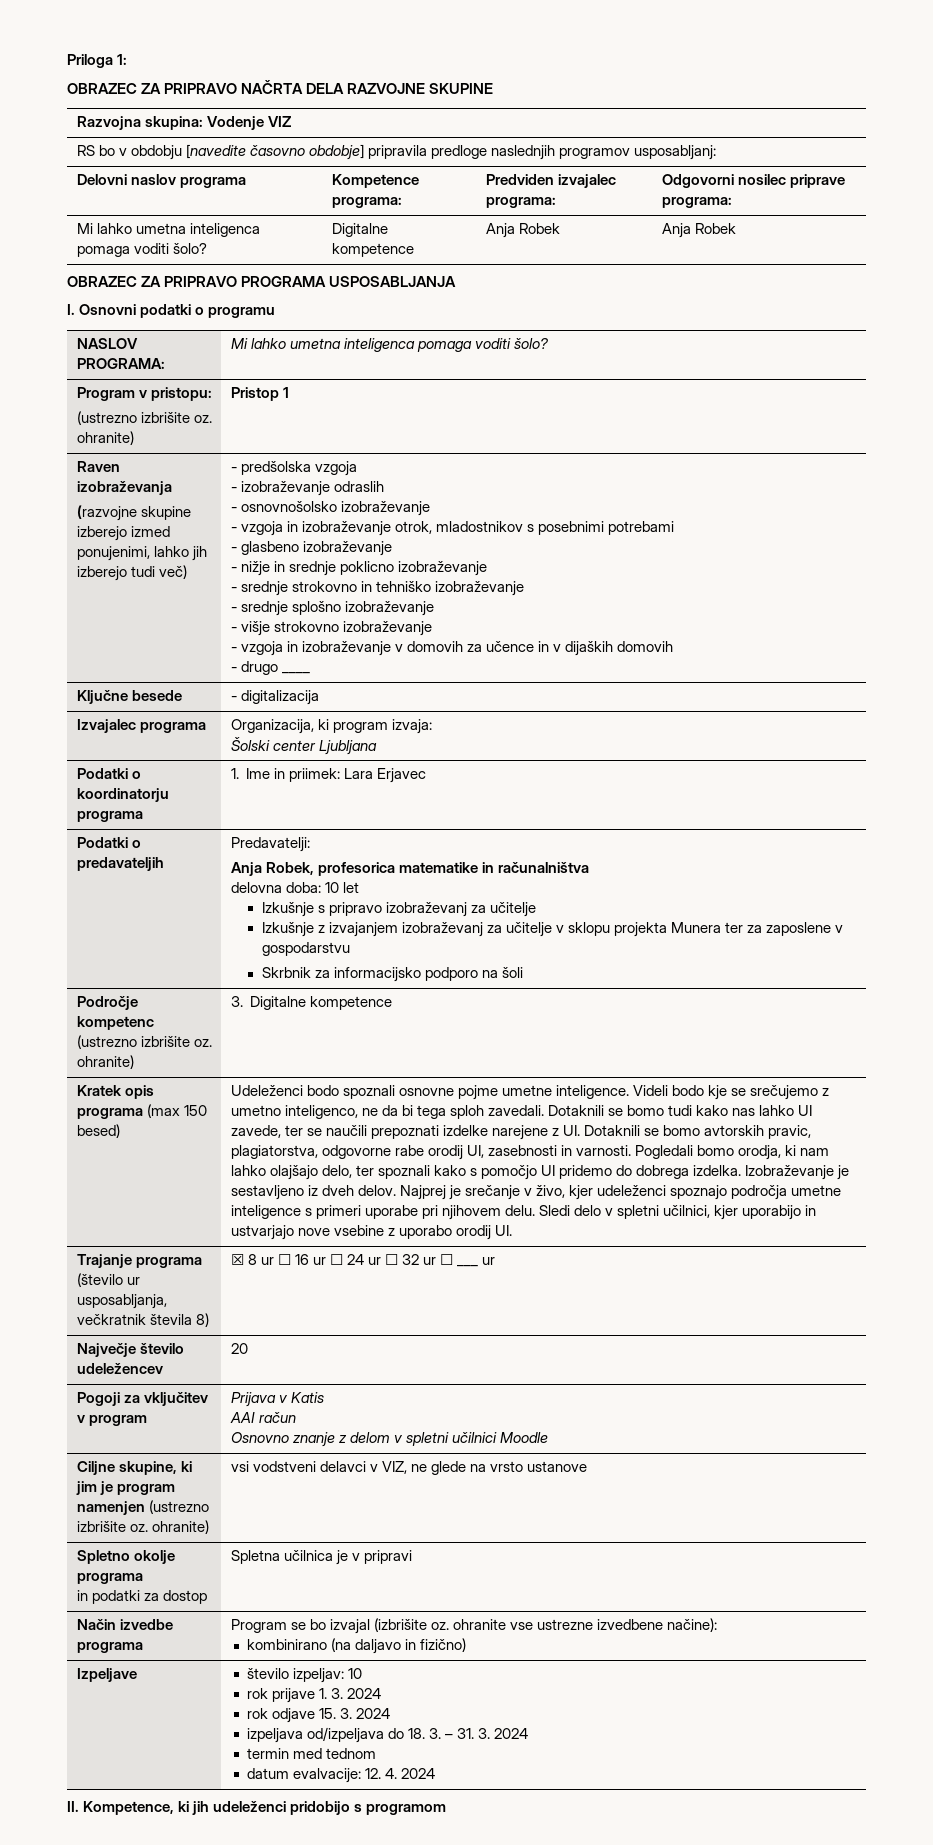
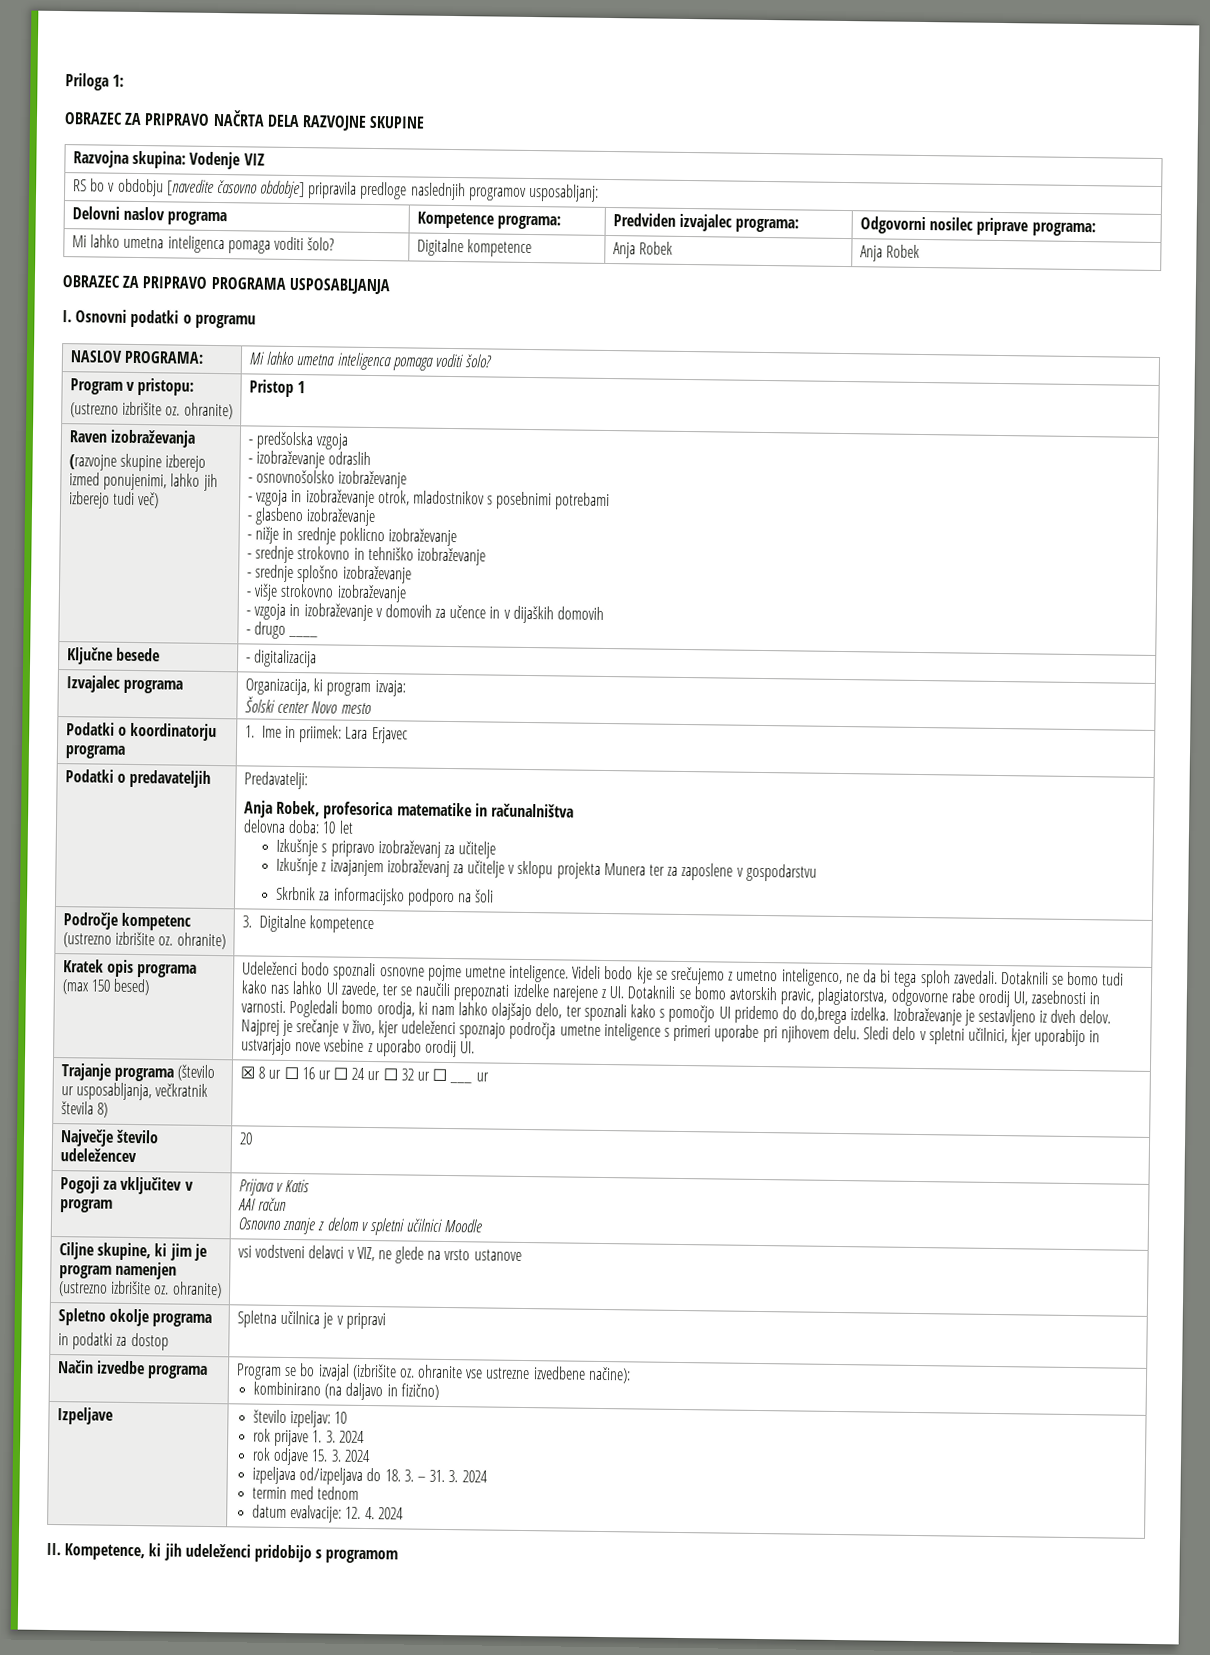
  Izvajalec programa | Organizacija, ki program izvaja:
- Šolski center Ljubljana
+ Šolski center Novo mesto
- Pogledali bomo orodja, ki nam lahko olajšajo delo, ter spoznali kako s pomočjo UI pridemo do dobrega izdelka.
+ Pogledali bomo orodja, ki nam lahko olajšajo delo, ter spoznali kako s pomočjo UI pridemo do do,brega izdelka.

